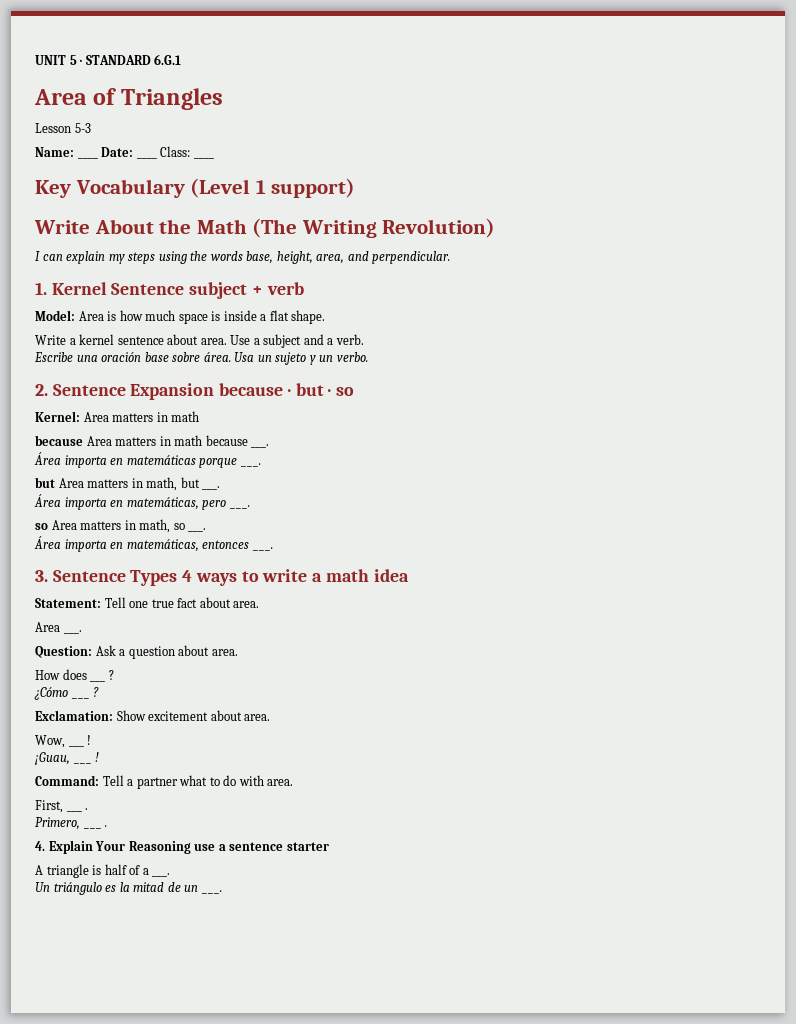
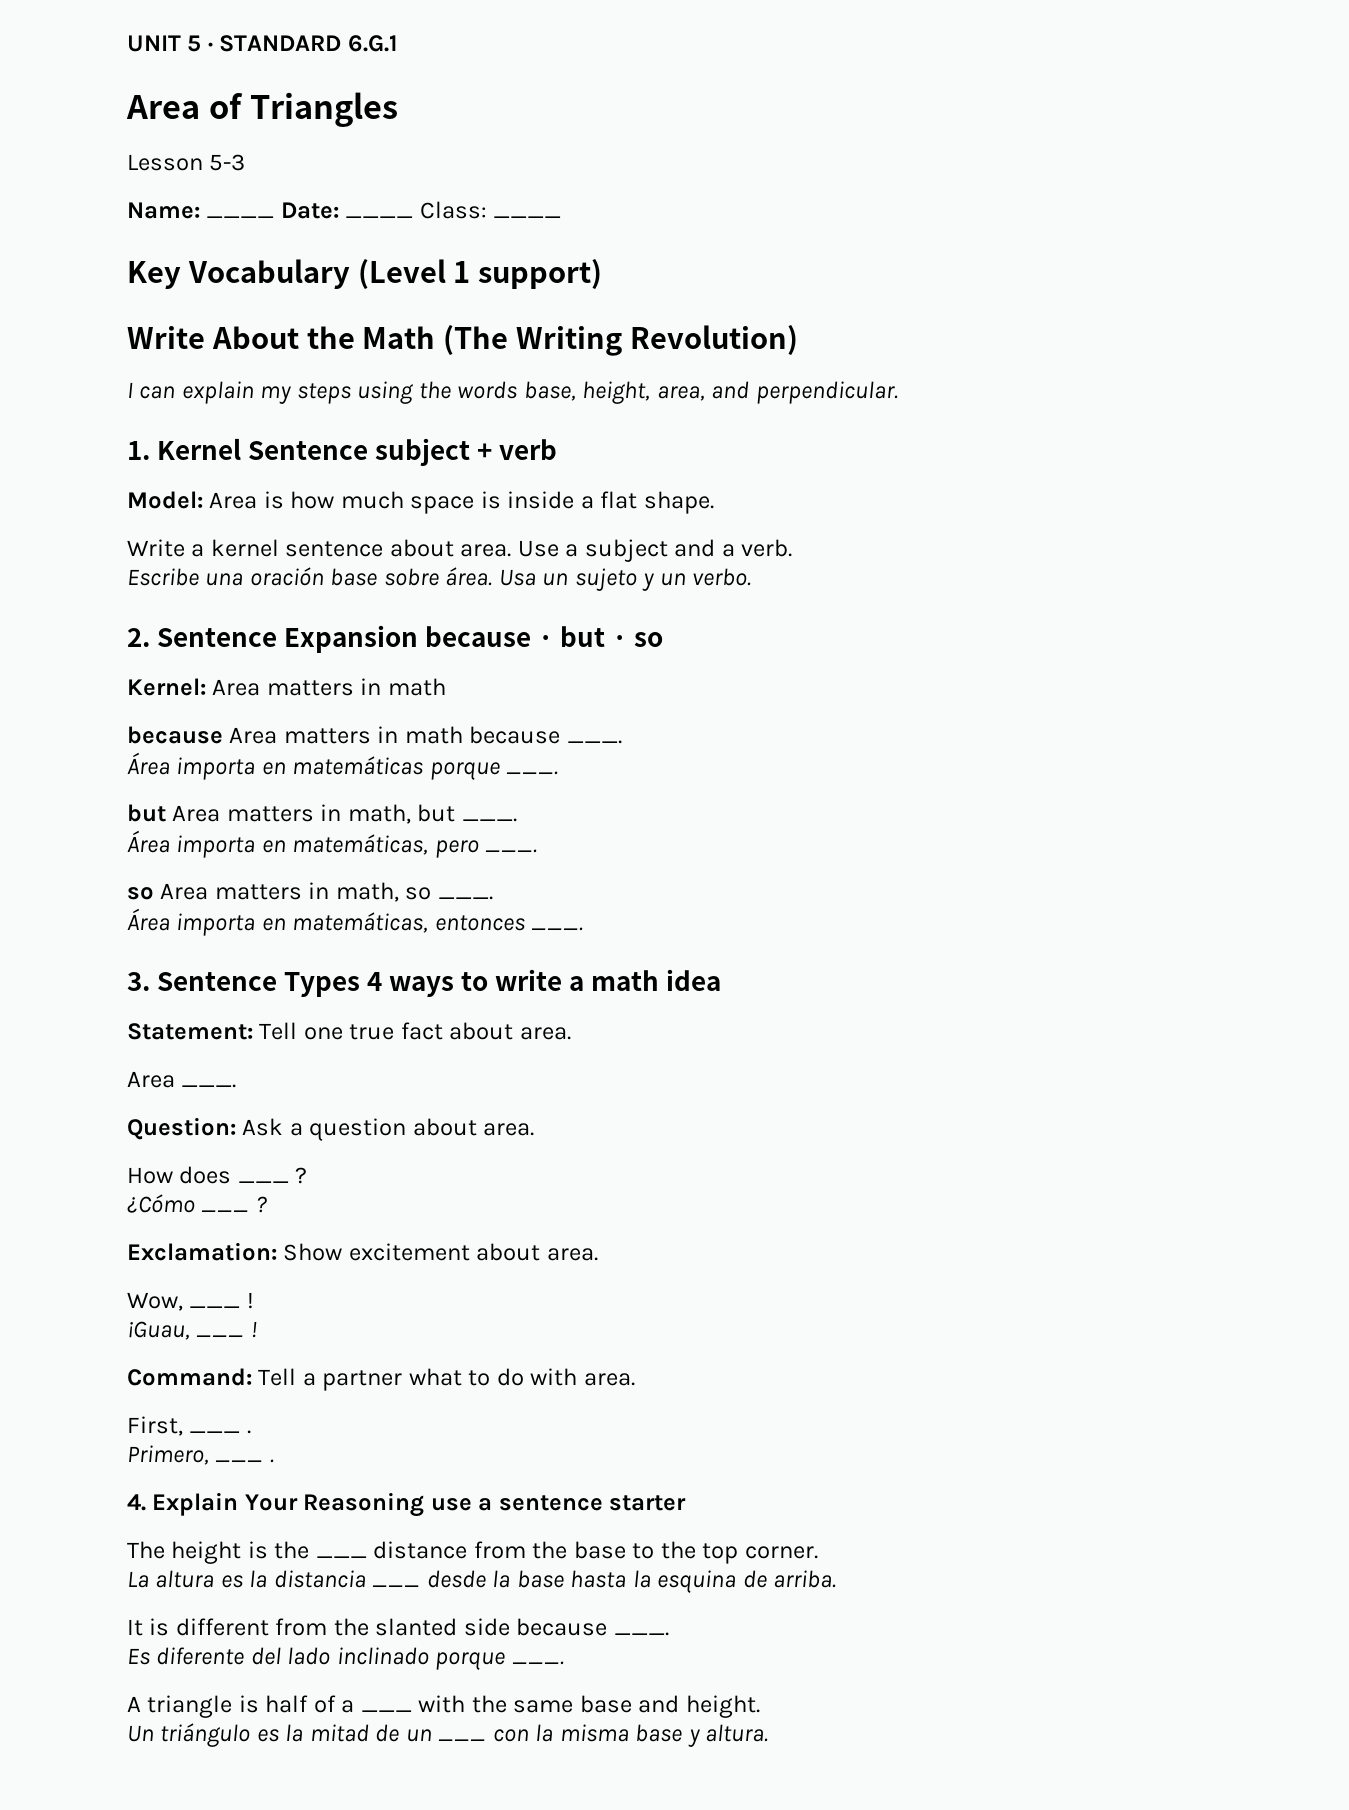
+ The height is the ___ distance from the base to the top corner.
+ La altura es la distancia ___ desde la base hasta la esquina de arriba.
+ It is different from the slanted side because ___.
+ Es diferente del lado inclinado porque ___.
- A triangle is half of a ___.
+ A triangle is half of a ___ with the same base and height.
- Un triángulo es la mitad de un ___.
+ Un triángulo es la mitad de un ___ con la misma base y altura.

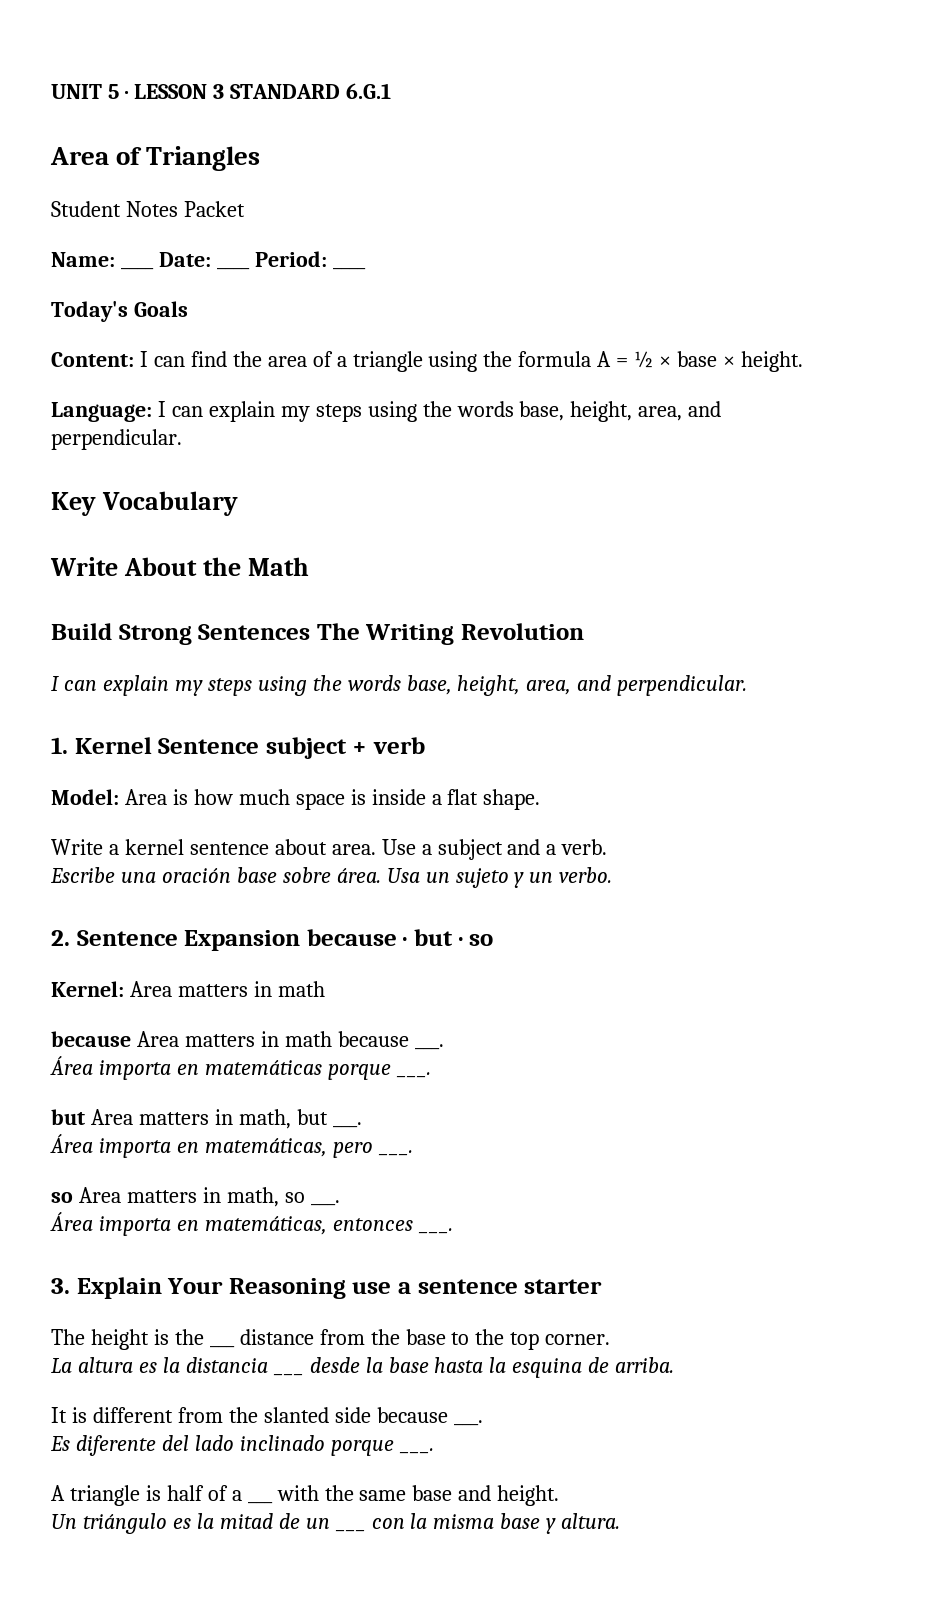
- UNIT 5 · STANDARD 6.G.1
+ UNIT 5 · LESSON 3 STANDARD 6.G.1
- Lesson 5-3
+ Student Notes Packet
- Name: ____ Date: ____ Class: ____
+ Name: ____ Date: ____ Period: ____
+ Today's Goals
+ Content: I can find the area of a triangle using the formula A = ½ × base × height.
+ Language: I can explain my steps using the words base, height, area, and perpendicular.
- Key Vocabulary (Level 1 support)
+ Key Vocabulary
- Write About the Math (The Writing Revolution)
+ Write About the Math
+ Build Strong Sentences The Writing Revolution
- 3. Sentence Types 4 ways to write a math idea
- Statement: Tell one true fact about area.
- Area ___.
- Question: Ask a question about area.
- How does ___ ?
- ¿Cómo ___ ?
- Exclamation: Show excitement about area.
- Wow, ___ !
- ¡Guau, ___ !
- Command: Tell a partner what to do with area.
- First, ___ .
- Primero, ___ .
- 4. Explain Your Reasoning use a sentence starter
+ 3. Explain Your Reasoning use a sentence starter

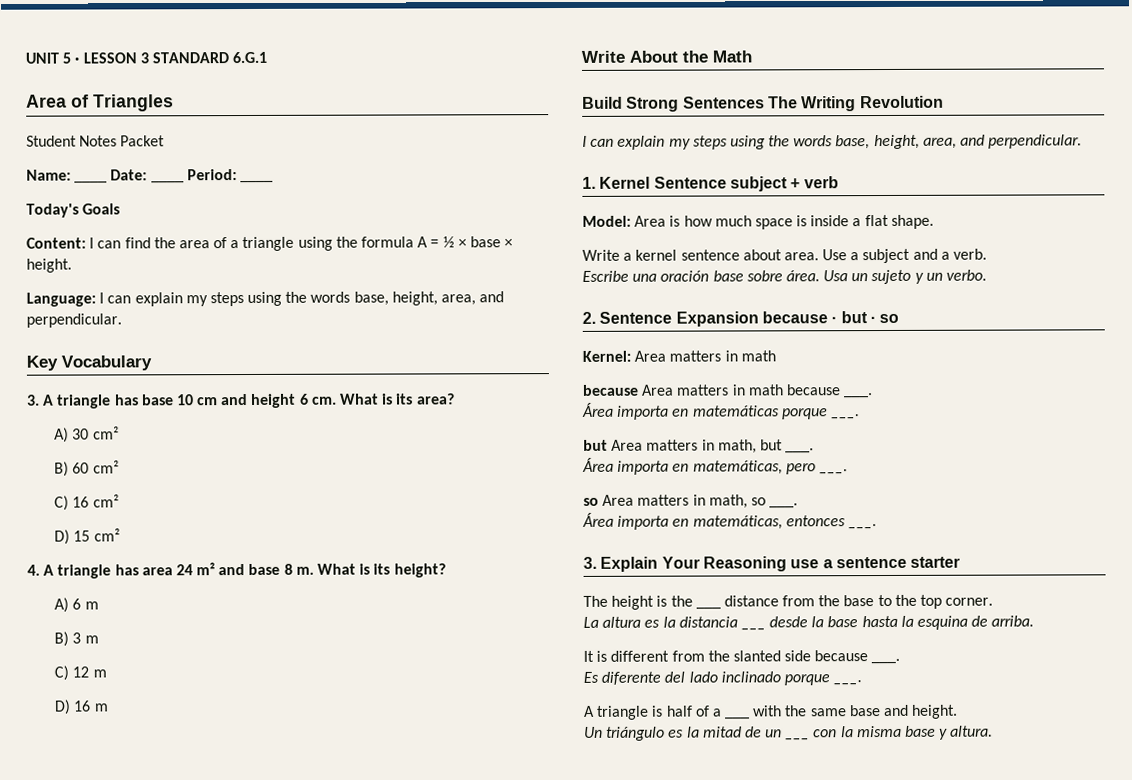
+ 3. A triangle has base 10 cm and height 6 cm. What is its area?
+ A) 30 cm²
+ B) 60 cm²
+ C) 16 cm²
+ D) 15 cm²
+ 4. A triangle has area 24 m² and base 8 m. What is its height?
+ A) 6 m
+ B) 3 m
+ C) 12 m
+ D) 16 m

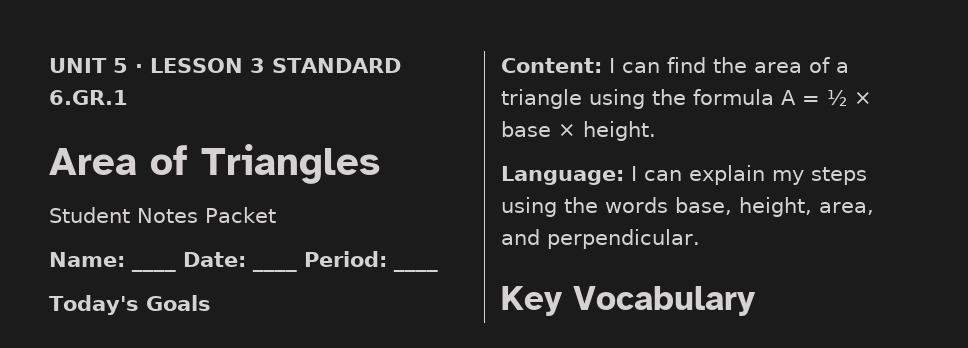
- UNIT 5 · LESSON 3 STANDARD 6.G.1
+ UNIT 5 · LESSON 3 STANDARD 6.GR.1
- 3. A triangle has base 10 cm and height 6 cm. What is its area?
- A) 30 cm²
- B) 60 cm²
- C) 16 cm²
- D) 15 cm²
- 4. A triangle has area 24 m² and base 8 m. What is its height?
- A) 6 m
- B) 3 m
- C) 12 m
- D) 16 m
- Write About the Math
- Build Strong Sentences The Writing Revolution
- I can explain my steps using the words base, height, area, and perpendicular.
- 1. Kernel Sentence subject + verb
- Model: Area is how much space is inside a flat shape.
- Write a kernel sentence about area. Use a subject and a verb.
- Escribe una oración base sobre área. Usa un sujeto y un verbo.
- 2. Sentence Expansion because · but · so
- Kernel: Area matters in math
- because Area matters in math because ___.
- Área importa en matemáticas porque ___.
- but Area matters in math, but ___.
- Área importa en matemáticas, pero ___.
- so Area matters in math, so ___.
- Área importa en matemáticas, entonces ___.
- 3. Explain Your Reasoning use a sentence starter
- The height is the ___ distance from the base to the top corner.
- La altura es la distancia ___ desde la base hasta la esquina de arriba.
- It is different from the slanted side because ___.
- Es diferente del lado inclinado porque ___.
- A triangle is half of a ___ with the same base and height.
- Un triángulo es la mitad de un ___ con la misma base y altura.

